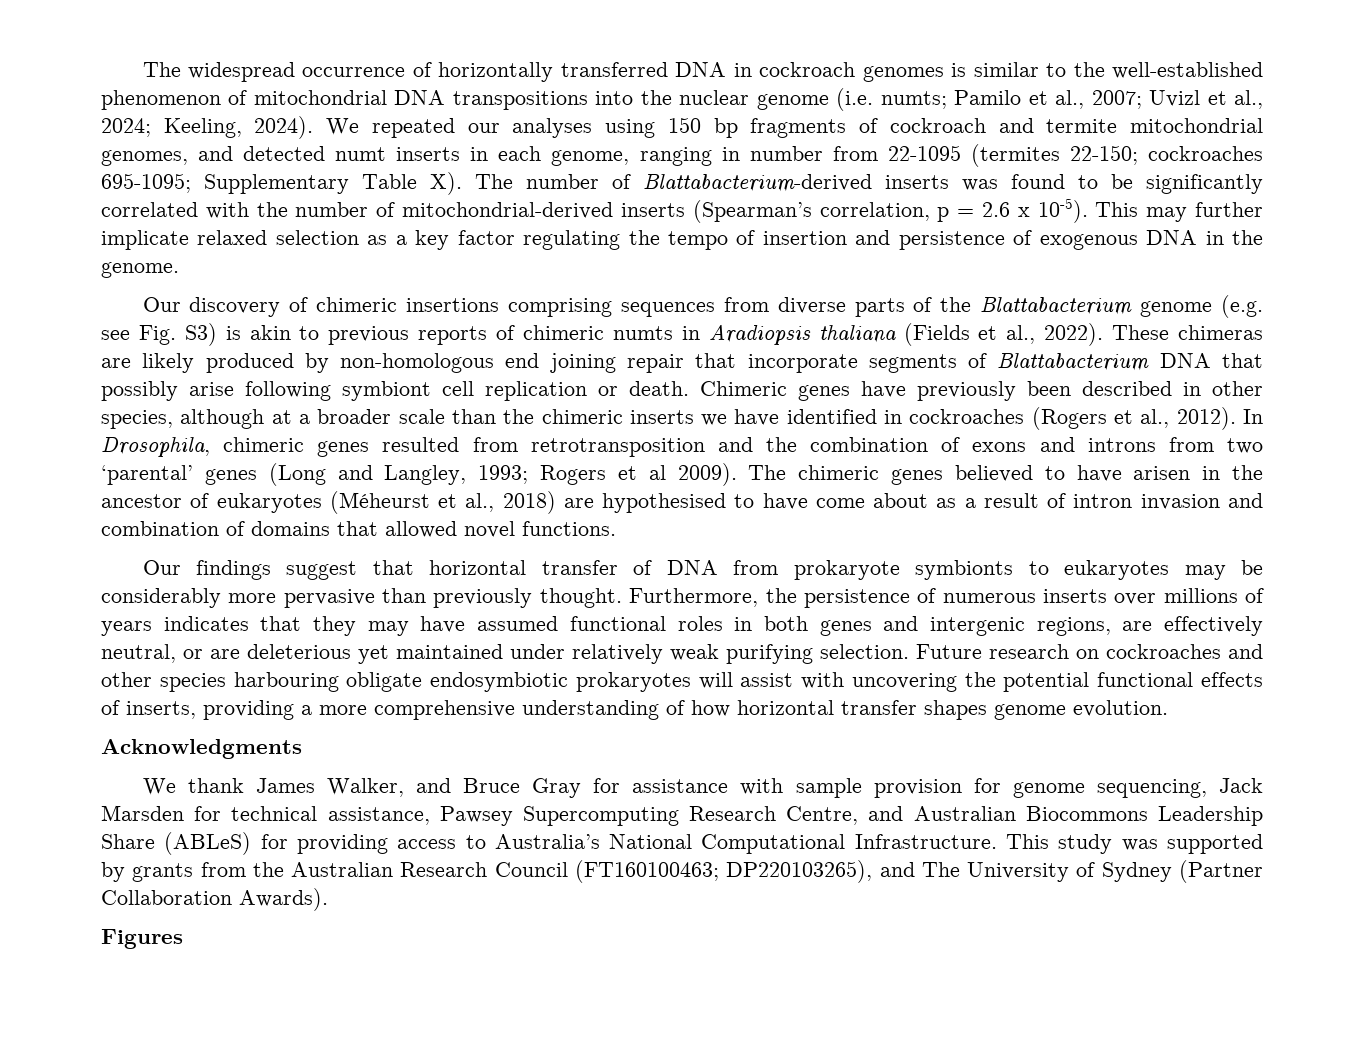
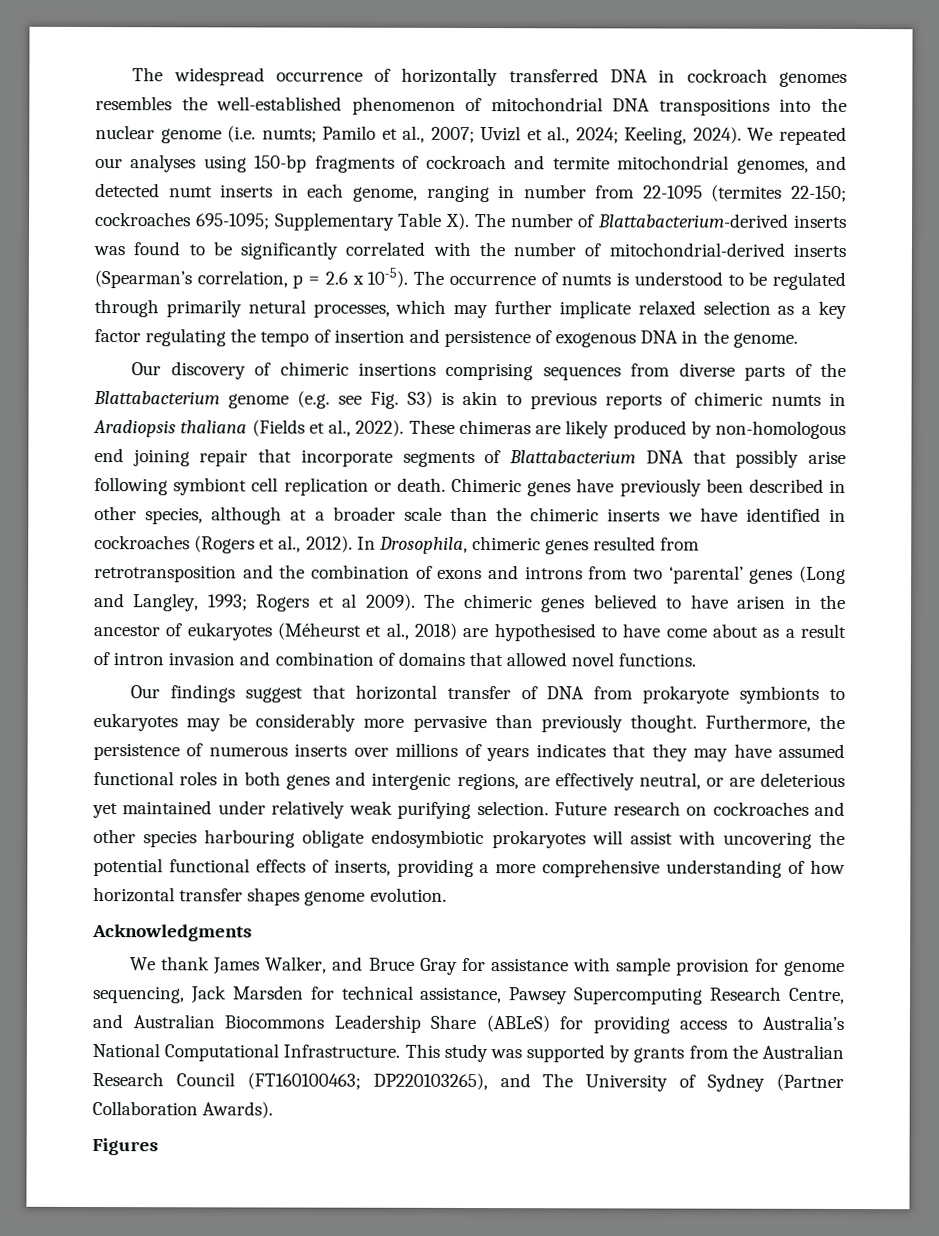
- The widespread occurrence of horizontally transferred DNA in cockroach genomes is similar to the well-established phenomenon of mitochondrial DNA transpositions into the nuclear genome (i.e. numts; Pamilo et al., 2007; Uvizl et al., 2024; Keeling, 2024).
+ The widespread occurrence of horizontally transferred DNA in cockroach genomes resembles the well-established phenomenon of mitochondrial DNA transpositions into the nuclear genome (i.e. numts; Pamilo et al., 2007; Uvizl et al., 2024; Keeling, 2024).
- We repeated our analyses using 150 bp fragments of cockroach and termite mitochondrial genomes, and detected numt inserts in each genome, ranging in number from 22-1095 (termites 22-150; cockroaches 695-1095; Supplementary Table X). The number of Blattabacterium-derived inserts was found to be significantly correlated with the number of mitochondrial-derived inserts (Spearman’s correlation, p = 2.6 x 10-5).
+ We repeated our analyses using 150-bp fragments of cockroach and termite mitochondrial genomes, and detected numt inserts in each genome, ranging in number from 22-1095 (termites 22-150; cockroaches 695-1095; Supplementary Table X). The number of Blattabacterium-derived inserts was found to be significantly correlated with the number of mitochondrial-derived inserts (Spearman’s correlation, p = 2.6 x 10-5).
- This may further implicate relaxed selection as a key factor regulating the tempo of insertion and persistence of exogenous DNA in the genome.
+ The occurrence of numts is understood to be regulated through primarily netural processes, which may further implicate relaxed selection as a key factor regulating the tempo of insertion and persistence of exogenous DNA in the genome.

